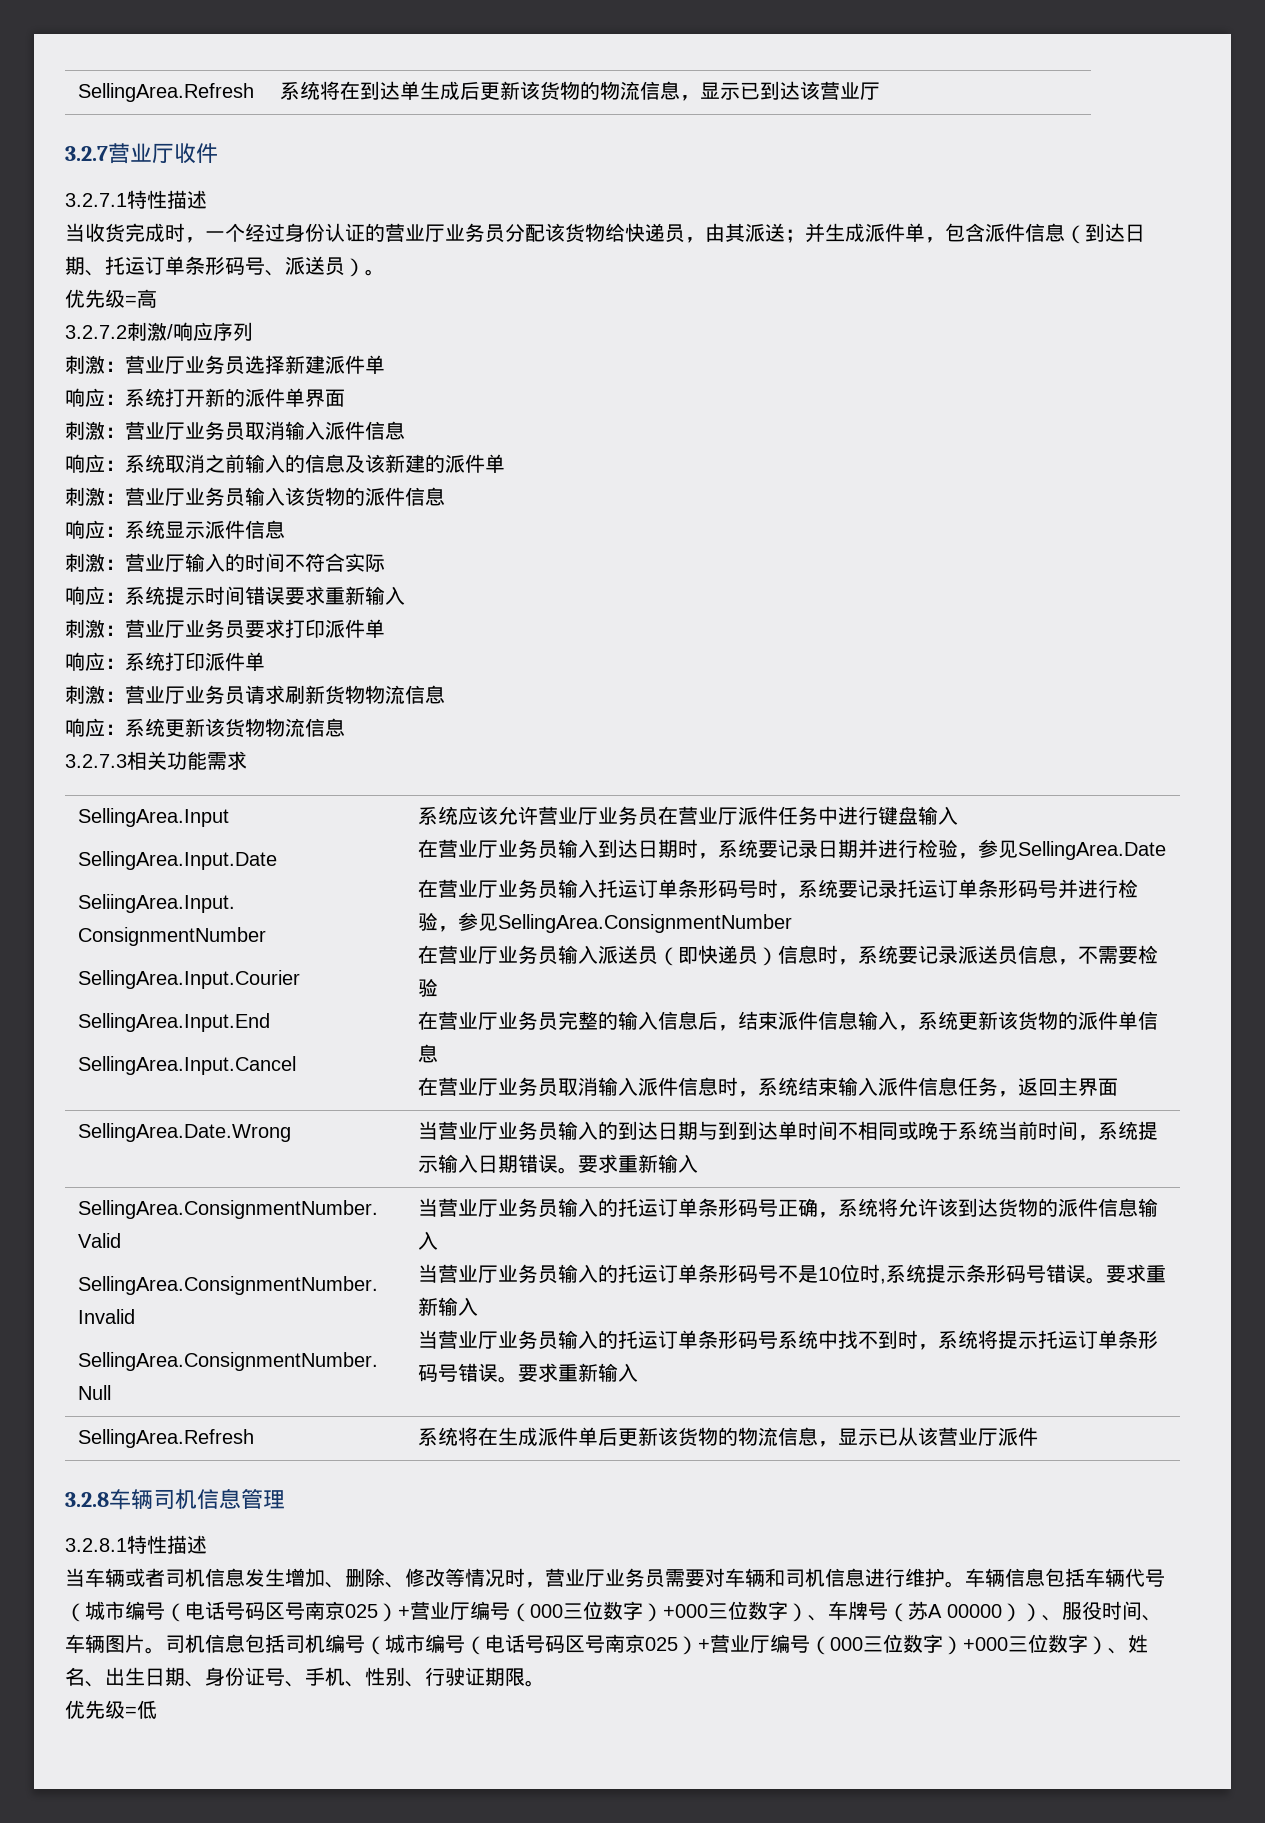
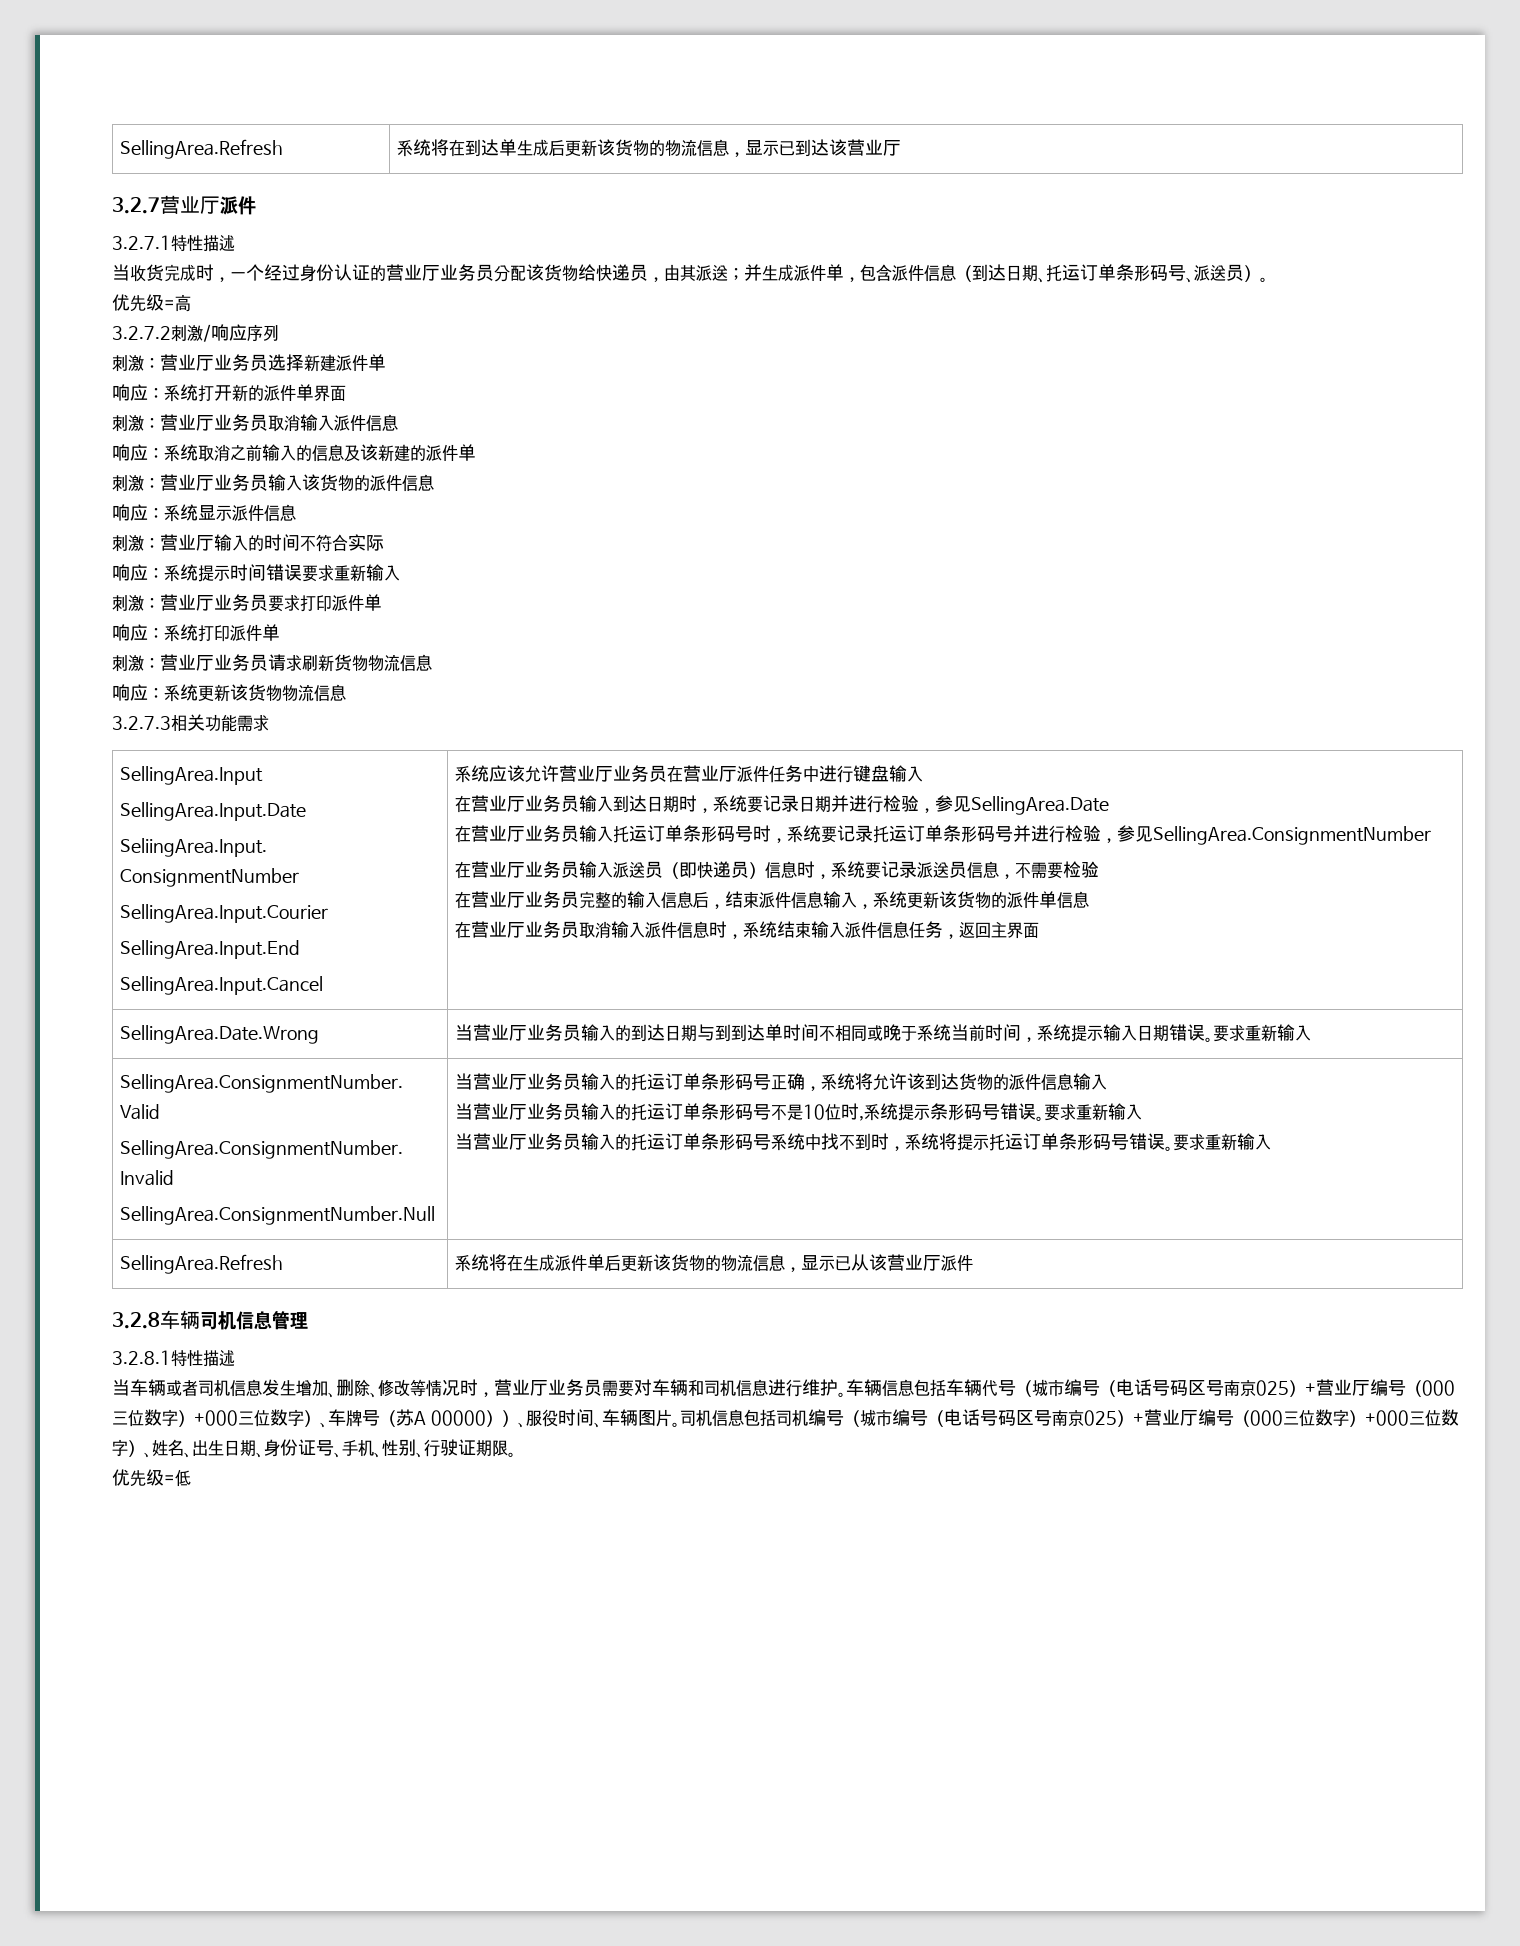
- 3.2.7营业厅收件
+ 3.2.7营业厅派件

